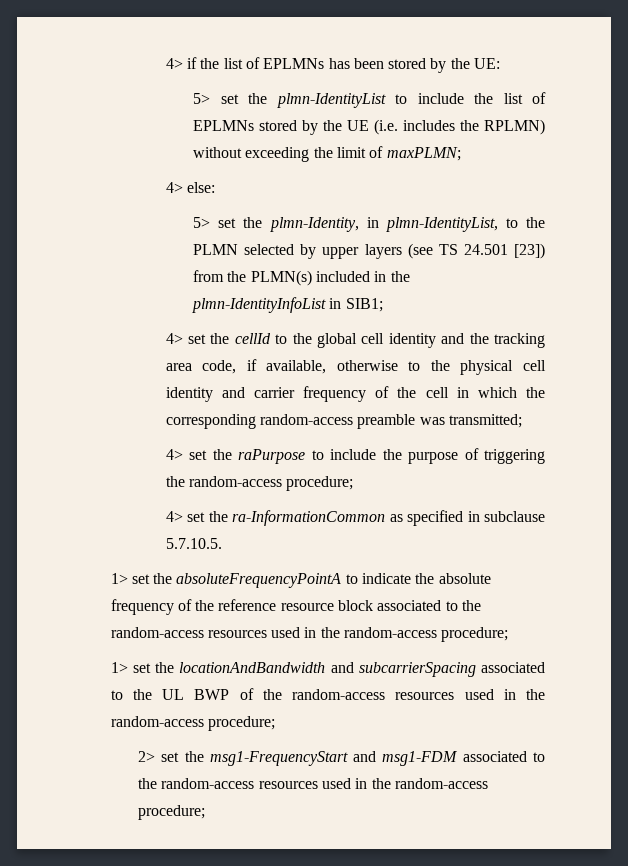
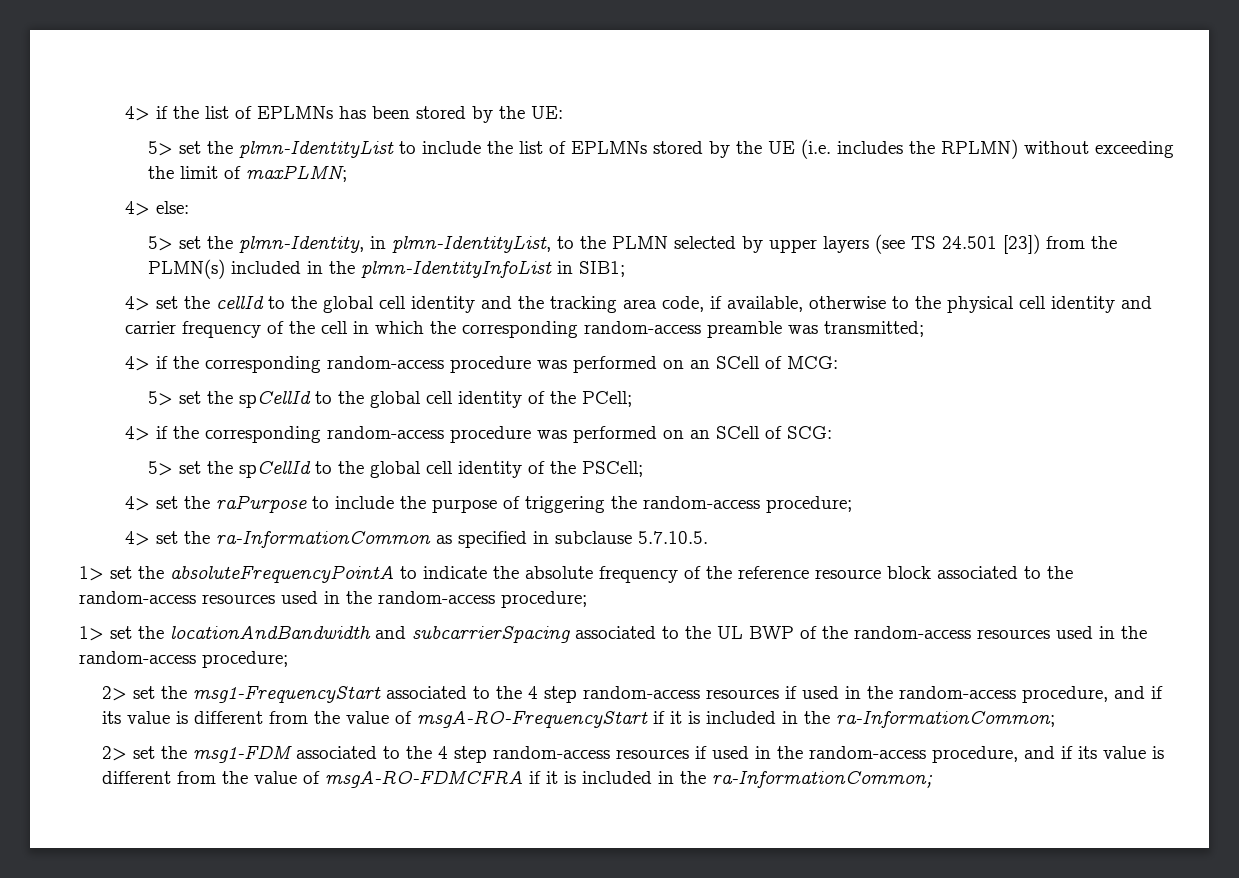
+ 4> if the corresponding random-access procedure was performed on an SCell of MCG:
+ 5> set the spCellId to the global cell identity of the PCell;
+ 4> if the corresponding random-access procedure was performed on an SCell of SCG:
+ 5> set the spCellId to the global cell identity of the PSCell;
- 2> set the msg1-FrequencyStart and msg1-FDM associated to the random-access resources used in the random-access procedure;
+ 2> set the msg1-FrequencyStart associated to the 4 step random-access resources if used in the random-access procedure, and if its value is different from the value of msgA-RO-FrequencyStart if it is included in the ra-InformationCommon;
+ 2> set the msg1-FDM associated to the 4 step random-access resources if used in the random-access procedure, and if its value is different from the value of msgA-RO-FDMCFRA if it is included in the ra-InformationCommon;

